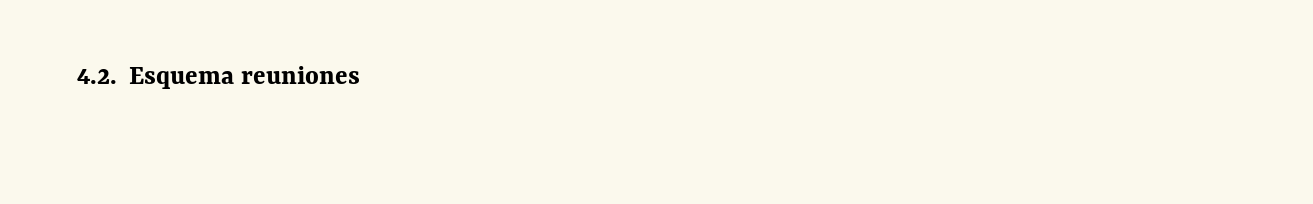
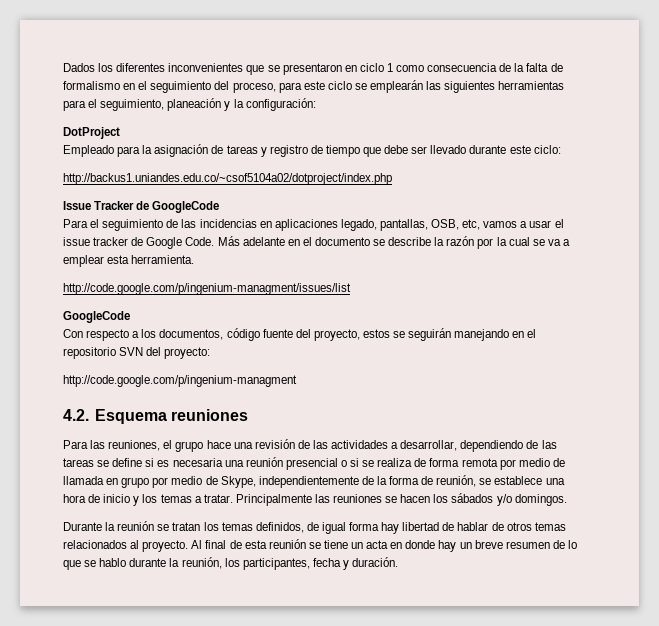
+ Dados los diferentes inconvenientes que se presentaron en ciclo 1 como consecuencia de la falta de formalismo en el seguimiento del proceso, para este ciclo se emplearán las siguientes herramientas para el seguimiento, planeación y la configuración:
+ DotProject
+ Empleado para la asignación de tareas y registro de tiempo que debe ser llevado durante este ciclo:
+ http://backus1.uniandes.edu.co/~csof5104a02/dotproject/index.php
+ Issue Tracker de GoogleCode
+ Para el seguimiento de las incidencias en aplicaciones legado, pantallas, OSB, etc, vamos a usar el issue tracker de Google Code. Más adelante en el documento se describe la razón por la cual se va a emplear esta herramienta.
+ http://code.google.com/p/ingenium-managment/issues/list
+ GoogleCode
+ Con respecto a los documentos, código fuente del proyecto, estos se seguirán manejando en el repositorio SVN del proyecto:
+ http://code.google.com/p/ingenium-managment
  4.2. Esquema reuniones
+ Para las reuniones, el grupo hace una revisión de las actividades a desarrollar, dependiendo de las tareas se define si es necesaria una reunión presencial o si se realiza de forma remota por medio de llamada en grupo por medio de Skype, independientemente de la forma de reunión, se establece una hora de inicio y los temas a tratar. Principalmente las reuniones se hacen los sábados y/o domingos.
+ Durante la reunión se tratan los temas definidos, de igual forma hay libertad de hablar de otros temas relacionados al proyecto. Al final de esta reunión se tiene un acta en donde hay un breve resumen de lo que se hablo durante la reunión, los participantes, fecha y duración.

